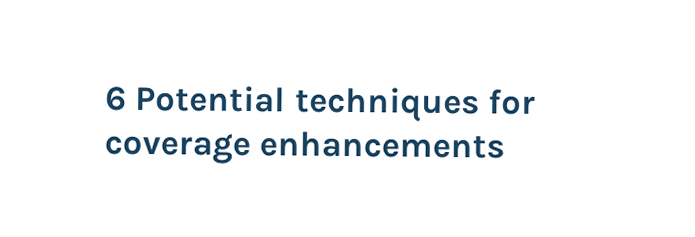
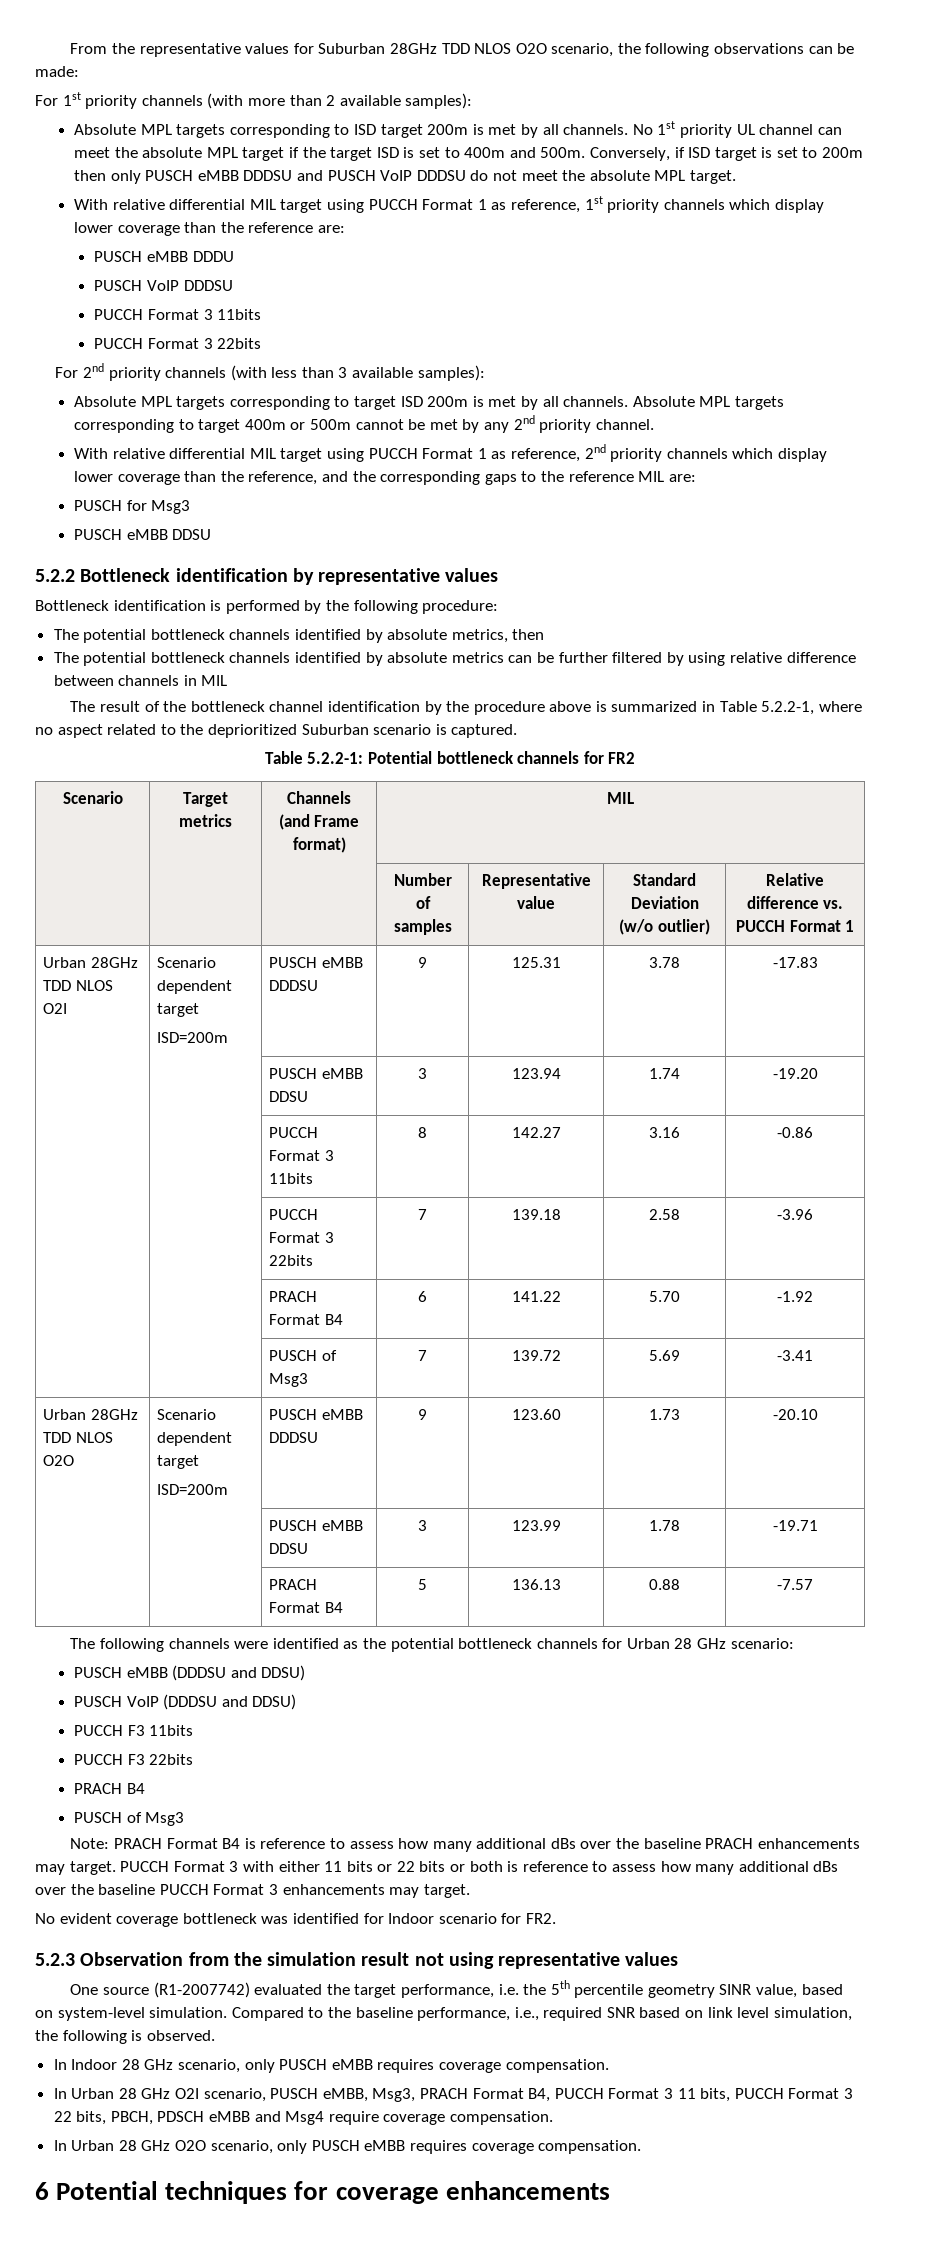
+ From the representative values for Suburban 28GHz TDD NLOS O2O scenario, the following observations can be made:
+ For 1st priority channels (with more than 2 available samples):
+ Absolute MPL targets corresponding to ISD target 200m is met by all channels. No 1st priority UL channel can meet the absolute MPL target if the target ISD is set to 400m and 500m. Conversely, if ISD target is set to 200m then only PUSCH eMBB DDDSU and PUSCH VoIP DDDSU do not meet the absolute MPL target.
+ With relative differential MIL target using PUCCH Format 1 as reference, 1st priority channels which display lower coverage than the reference are:
+ PUSCH eMBB DDDU
+ PUSCH VoIP DDDSU
+ PUCCH Format 3 11bits
+ PUCCH Format 3 22bits
+ For 2nd priority channels (with less than 3 available samples):
+ Absolute MPL targets corresponding to target ISD 200m is met by all channels. Absolute MPL targets corresponding to target 400m or 500m cannot be met by any 2nd priority channel.
+ With relative differential MIL target using PUCCH Format 1 as reference, 2nd priority channels which display lower coverage than the reference, and the corresponding gaps to the reference MIL are:
+ PUSCH for Msg3
+ PUSCH eMBB DDSU
+ 5.2.2 Bottleneck identification by representative values
+ Bottleneck identification is performed by the following procedure:
+ The potential bottleneck channels identified by absolute metrics, then
+ The potential bottleneck channels identified by absolute metrics can be further filtered by using relative difference between channels in MIL
+ The result of the bottleneck channel identification by the procedure above is summarized in Table 5.2.2-1, where no aspect related to the deprioritized Suburban scenario is captured.
+ Table 5.2.2-1: Potential bottleneck channels for FR2
+ Scenario | Target metrics | Channels (and Frame format) | MIL
+ | | | Number of samples | Representative value | Standard Deviation (w/o outlier) | Relative difference vs. PUCCH Format 1
+ Urban 28GHz TDD NLOS O2I | Scenario dependent target
+ ISD=200m | PUSCH eMBB DDDSU | 9 | 125.31 | 3.78 | -17.83
+ | | PUSCH eMBB DDSU | 3 | 123.94 | 1.74 | -19.20
+ | | PUCCH Format 3 11bits | 8 | 142.27 | 3.16 | -0.86
+ | | PUCCH Format 3 22bits | 7 | 139.18 | 2.58 | -3.96
+ | | PRACH Format B4 | 6 | 141.22 | 5.70 | -1.92
+ | | PUSCH of Msg3 | 7 | 139.72 | 5.69 | -3.41
+ Urban 28GHz TDD NLOS O2O | Scenario dependent target
+ ISD=200m | PUSCH eMBB DDDSU | 9 | 123.60 | 1.73 | -20.10
+ | | PUSCH eMBB DDSU | 3 | 123.99 | 1.78 | -19.71
+ | | PRACH Format B4 | 5 | 136.13 | 0.88 | -7.57
+ The following channels were identified as the potential bottleneck channels for Urban 28 GHz scenario:
+ PUSCH eMBB (DDDSU and DDSU)
+ PUSCH VoIP (DDDSU and DDSU)
+ PUCCH F3 11bits
+ PUCCH F3 22bits
+ PRACH B4
+ PUSCH of Msg3
+ Note: PRACH Format B4 is reference to assess how many additional dBs over the baseline PRACH enhancements may target. PUCCH Format 3 with either 11 bits or 22 bits or both is reference to assess how many additional dBs over the baseline PUCCH Format 3 enhancements may target.
+ No evident coverage bottleneck was identified for Indoor scenario for FR2.
+ 5.2.3 Observation from the simulation result not using representative values
+ One source (R1-2007742) evaluated the target performance, i.e. the 5th percentile geometry SINR value, based on system-level simulation. Compared to the baseline performance, i.e., required SNR based on link level simulation, the following is observed.
+ In Indoor 28 GHz scenario, only PUSCH eMBB requires coverage compensation.
+ In Urban 28 GHz O2I scenario, PUSCH eMBB, Msg3, PRACH Format B4, PUCCH Format 3 11 bits, PUCCH Format 3 22 bits, PBCH, PDSCH eMBB and Msg4 require coverage compensation.
+ In Urban 28 GHz O2O scenario, only PUSCH eMBB requires coverage compensation.

